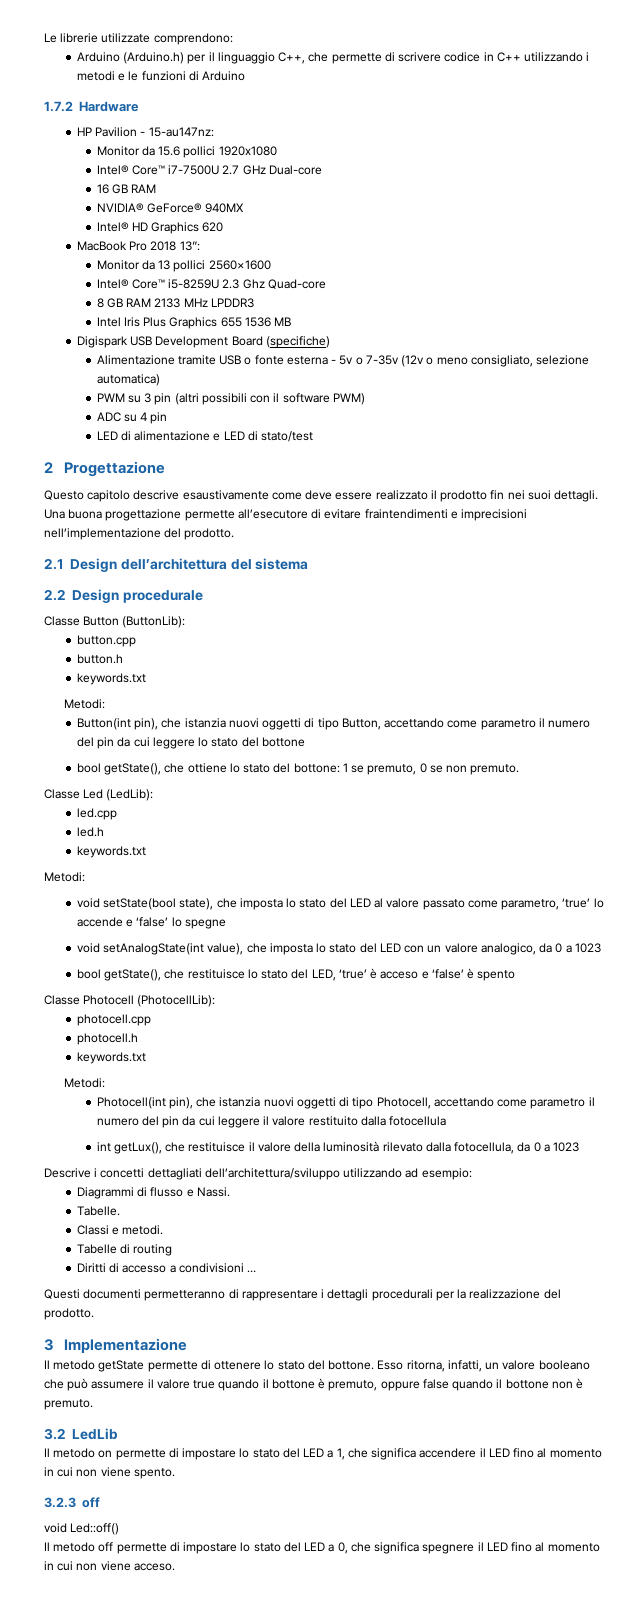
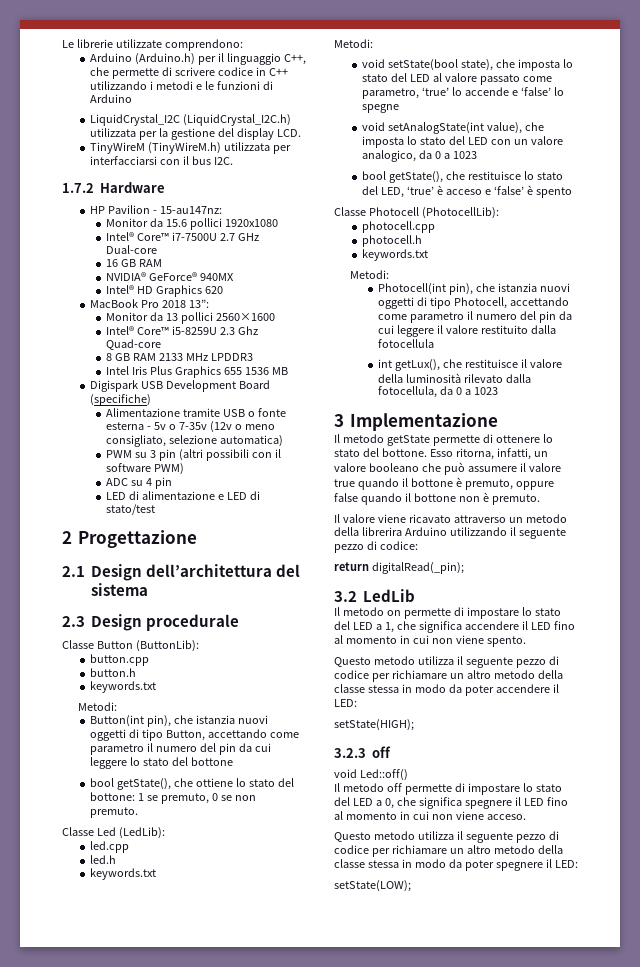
+ LiquidCrystal_I2C (LiquidCrystal_I2C.h) utilizzata per la gestione del display LCD.
+ TinyWireM (TinyWireM.h) utilizzata per interfacciarsi con il bus I2C.
- Questo capitolo descrive esaustivamente come deve essere realizzato il prodotto fin nei suoi dettagli. Una buona progettazione permette all’esecutore di evitare fraintendimenti e imprecisioni nell’implementazione del prodotto.
- 2.2 Design procedurale
+ 2.3 Design procedurale
- Descrive i concetti dettagliati dell’architettura/sviluppo utilizzando ad esempio:
- Diagrammi di flusso e Nassi.
- Tabelle.
- Classi e metodi.
- Tabelle di routing
- Diritti di accesso a condivisioni …
- Questi documenti permetteranno di rappresentare i dettagli procedurali per la realizzazione del prodotto.
+ Il valore viene ricavato attraverso un metodo della librerira Arduino utilizzando il seguente pezzo di codice:
+ return digitalRead(_pin);
+ Questo metodo utilizza il seguente pezzo di codice per richiamare un altro metodo della classe stessa in modo da poter accendere il LED:
+ setState(HIGH);
+ Questo metodo utilizza il seguente pezzo di codice per richiamare un altro metodo della classe stessa in modo da poter spegnere il LED:
+ setState(LOW);

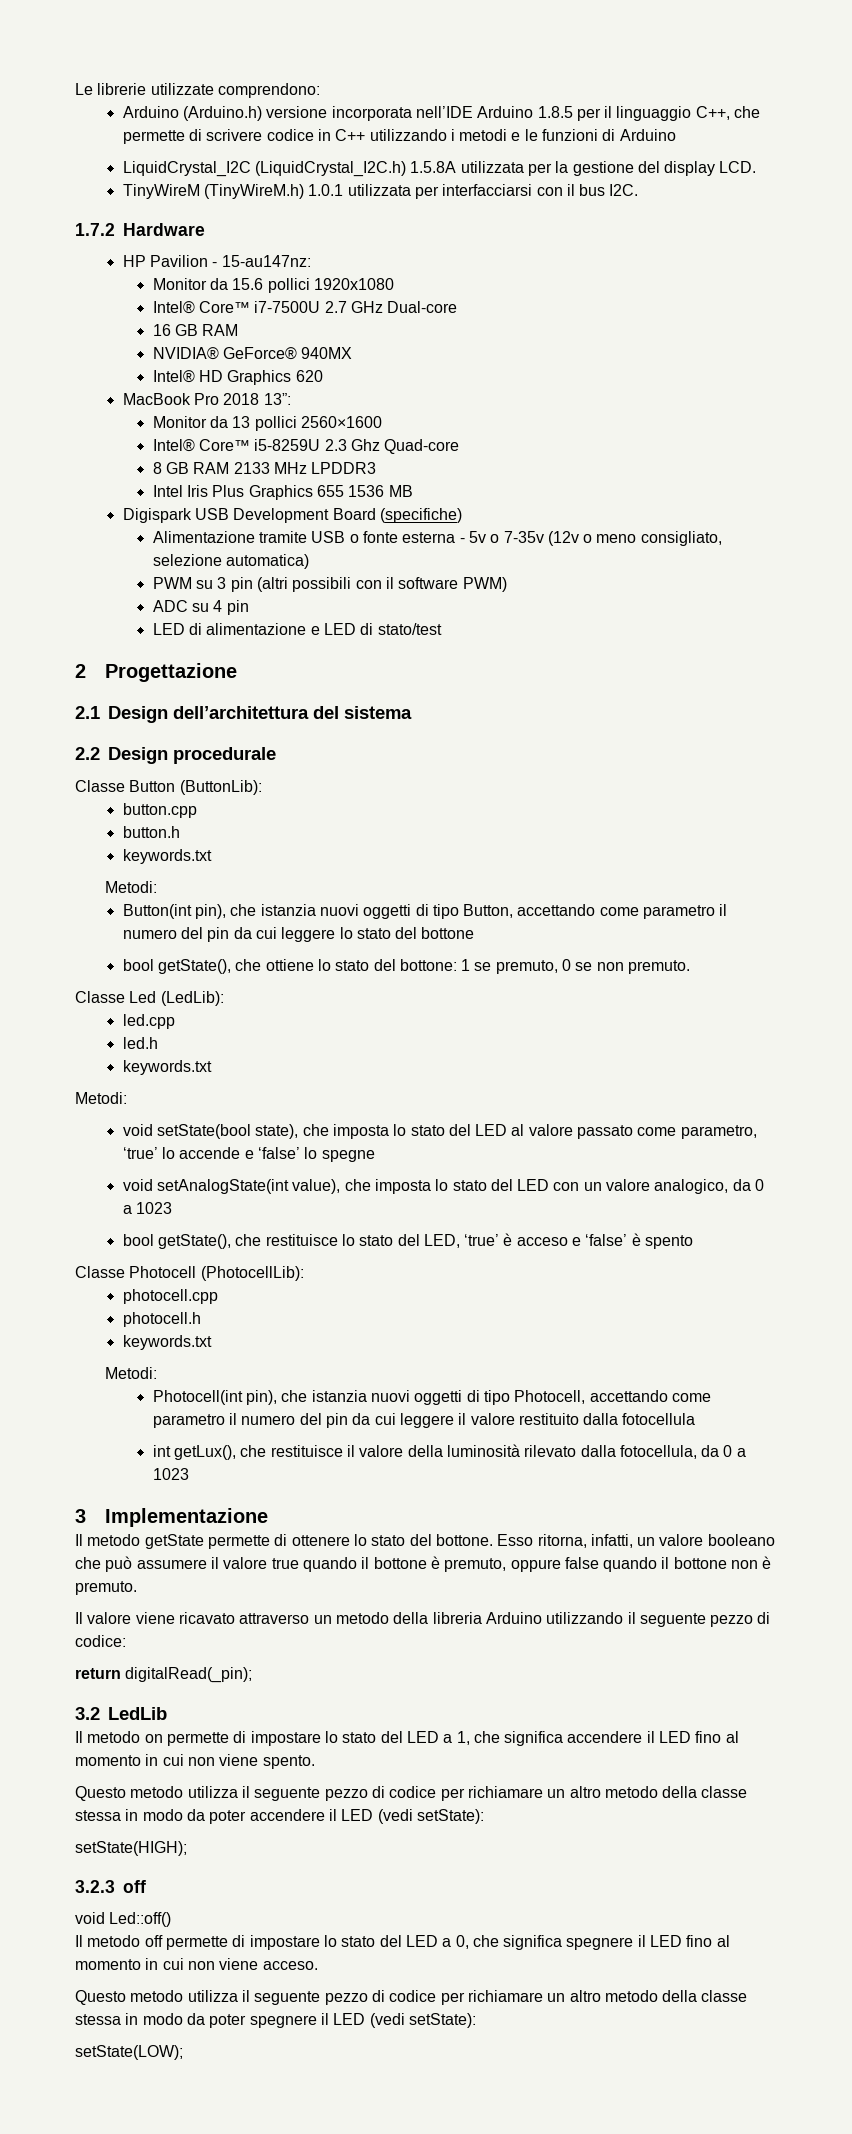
- Arduino (Arduino.h) per il linguaggio C++, che permette di scrivere codice in C++ utilizzando i metodi e le funzioni di Arduino
+ Arduino (Arduino.h) versione incorporata nell’IDE Arduino 1.8.5 per il linguaggio C++, che permette di scrivere codice in C++ utilizzando i metodi e le funzioni di Arduino
- LiquidCrystal_I2C (LiquidCrystal_I2C.h) utilizzata per la gestione del display LCD.
+ LiquidCrystal_I2C (LiquidCrystal_I2C.h) 1.5.8A utilizzata per la gestione del display LCD.
- TinyWireM (TinyWireM.h) utilizzata per interfacciarsi con il bus I2C.
+ TinyWireM (TinyWireM.h) 1.0.1 utilizzata per interfacciarsi con il bus I2C.
- 2.3 Design procedurale
+ 2.2 Design procedurale
- Il valore viene ricavato attraverso un metodo della librerira Arduino utilizzando il seguente pezzo di codice:
+ Il valore viene ricavato attraverso un metodo della libreria Arduino utilizzando il seguente pezzo di codice:
- Questo metodo utilizza il seguente pezzo di codice per richiamare un altro metodo della classe stessa in modo da poter accendere il LED:
+ Questo metodo utilizza il seguente pezzo di codice per richiamare un altro metodo della classe stessa in modo da poter accendere il LED (vedi setState):
- Questo metodo utilizza il seguente pezzo di codice per richiamare un altro metodo della classe stessa in modo da poter spegnere il LED:
+ Questo metodo utilizza il seguente pezzo di codice per richiamare un altro metodo della classe stessa in modo da poter spegnere il LED (vedi setState):

